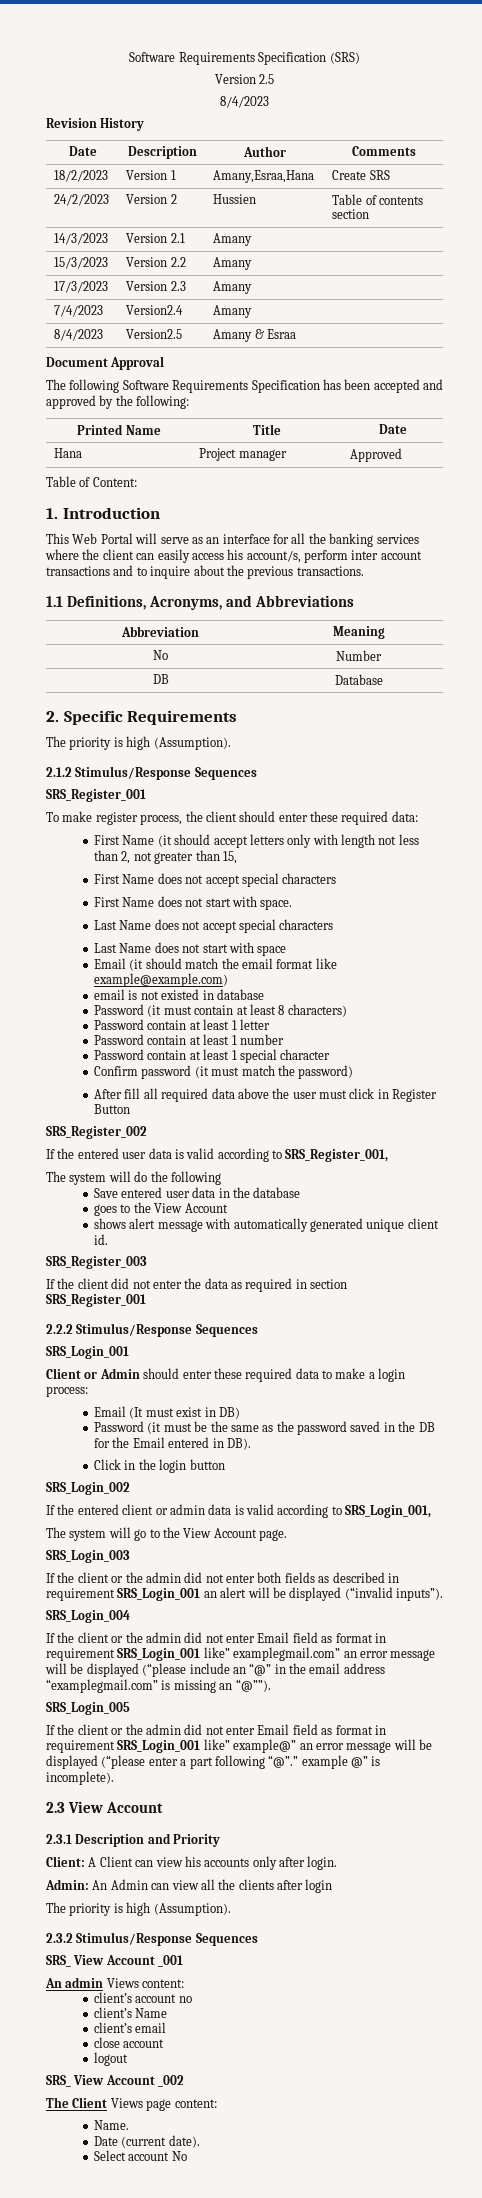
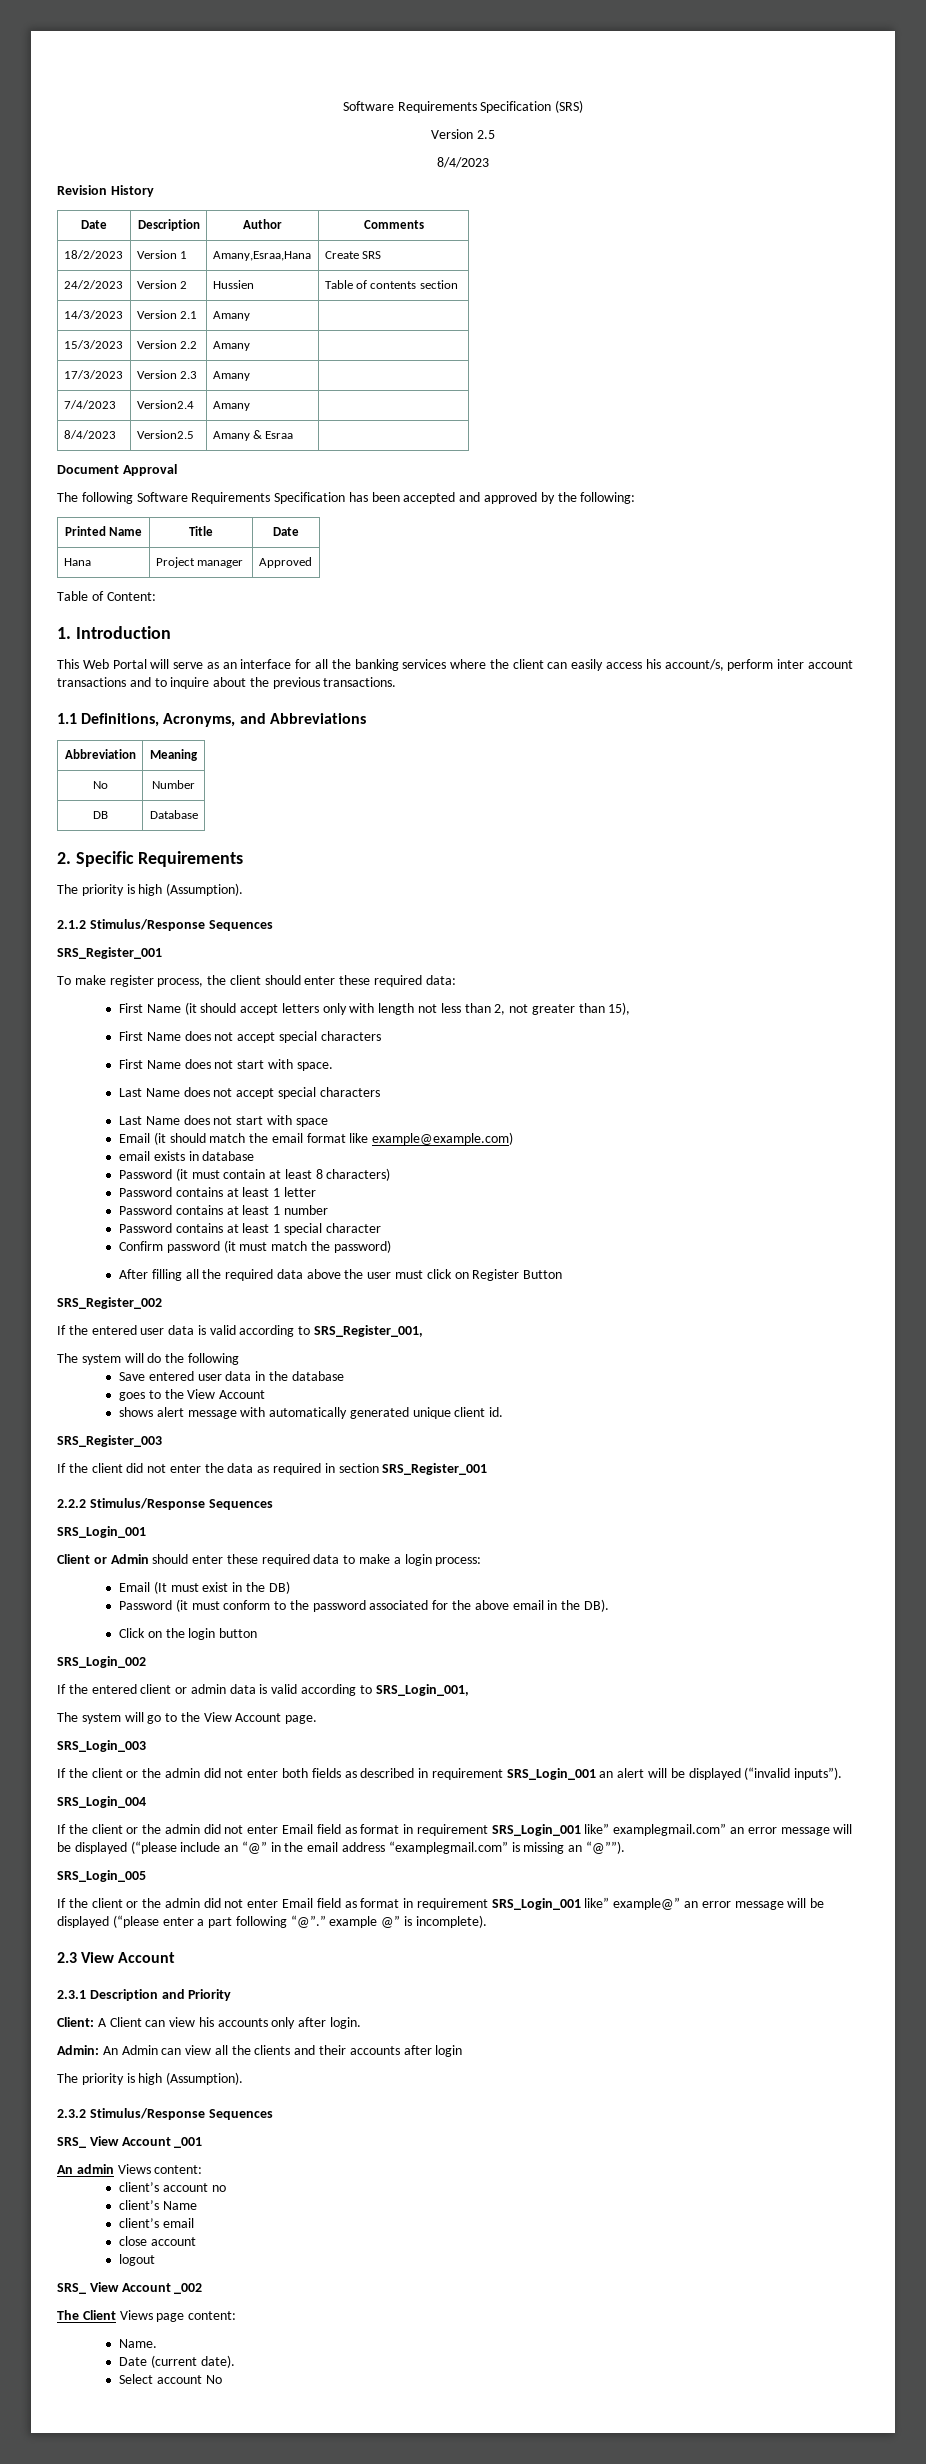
- First Name (it should accept letters only with length not less than 2, not greater than 15,
+ First Name (it should accept letters only with length not less than 2, not greater than 15),
- email is not existed in database
+ email exists in database
- Password contain at least 1 letter
+ Password contains at least 1 letter
- Password contain at least 1 number
+ Password contains at least 1 number
- Password contain at least 1 special character
+ Password contains at least 1 special character
- After fill all required data above the user must click in Register Button
+ After filling all the required data above the user must click on Register Button
- Email (It must exist in DB)
+ Email (It must exist in the DB)
- Password (it must be the same as the password saved in the DB for the Email entered in DB).
+ Password (it must conform to the password associated for the above email in the DB).
- Click in the login button
+ Click on the login button
- Admin: An Admin can view all the clients after login
+ Admin: An Admin can view all the clients and their accounts after login

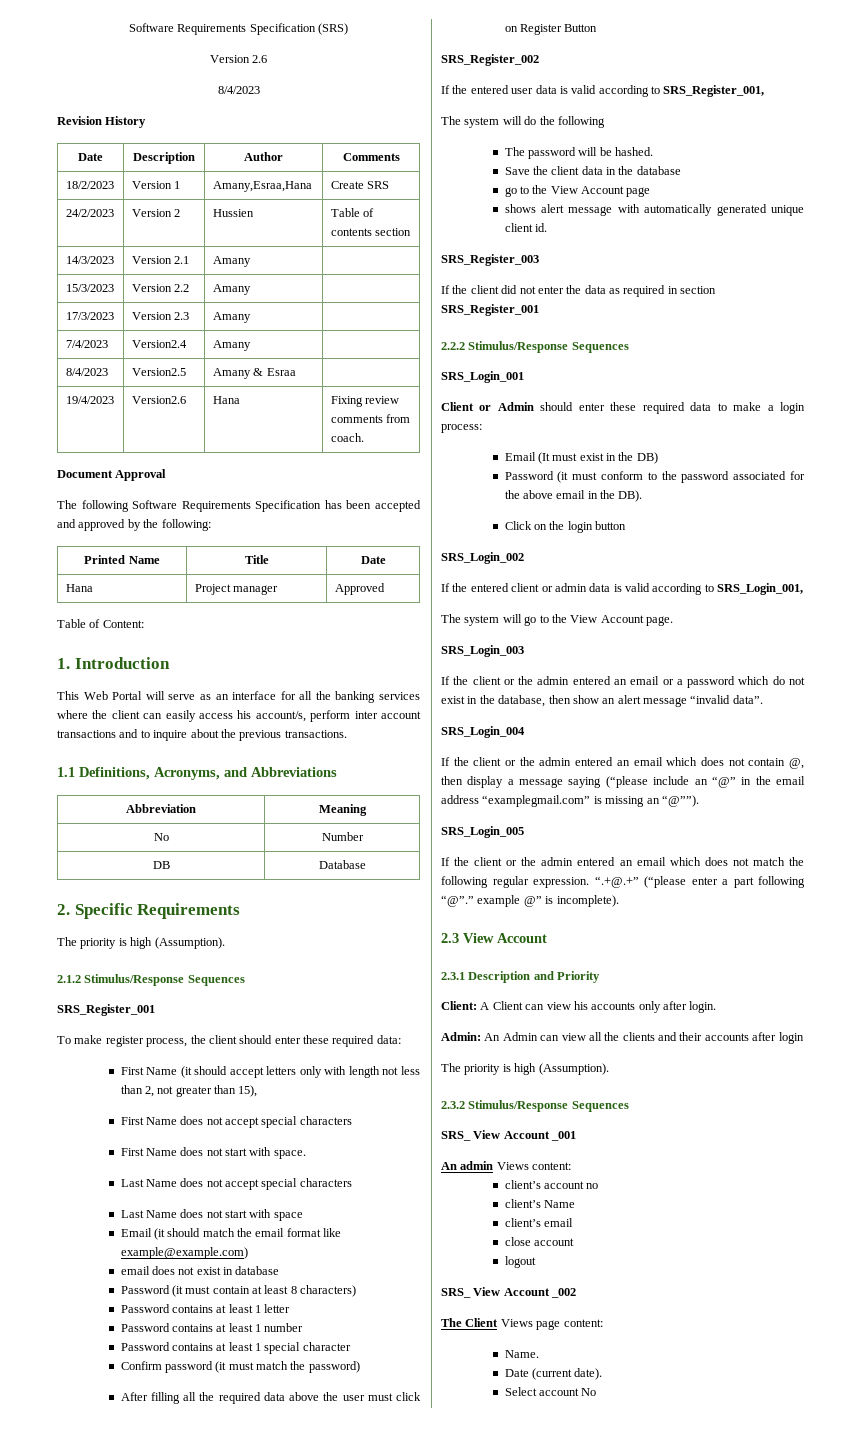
- Version 2.5
+ Version 2.6
+ 19/4/2023 | Version2.6 | Hana | Fixing review comments from coach.
- email exists in database
+ email does not exist in database
+ The password will be hashed.
- Save entered user data in the database
+ Save the client data in the database
- goes to the View Account
+ go to the View Account page
- If the client or the admin did not enter both fields as described in requirement SRS_Login_001 an alert will be displayed (“invalid inputs”).
+ If the client or the admin entered an email or a password which do not exist in the database, then show an alert message “invalid data”.
- If the client or the admin did not enter Email field as format in requirement SRS_Login_001 like” examplegmail.com” an error message will be displayed (“please include an “@” in the email address “examplegmail.com” is missing an “@””).
+ If the client or the admin entered an email which does not contain @, then display a message saying (“please include an “@” in the email address “examplegmail.com” is missing an “@””).
- If the client or the admin did not enter Email field as format in requirement SRS_Login_001 like” example@” an error message will be displayed (“please enter a part following “@”.” example @” is incomplete).
+ If the client or the admin entered an email which does not match the following regular expression. “.+@.+” (“please enter a part following “@”.” example @” is incomplete).

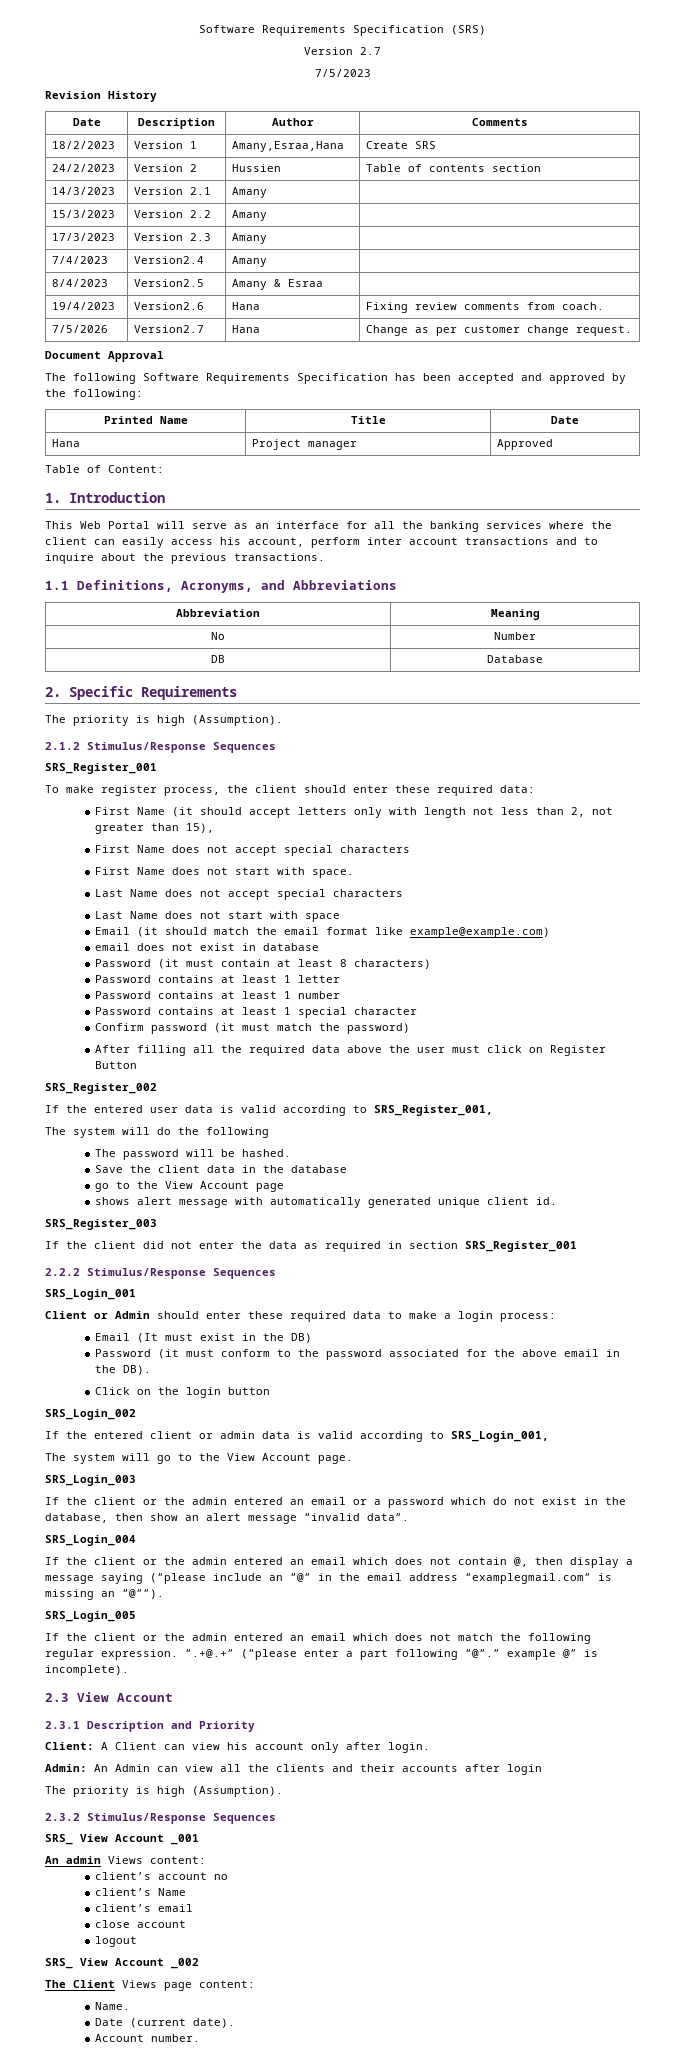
- Version 2.6
- 8/4/2023
+ Version 2.7
+ 7/5/2023
+ 7/5/2026 | Version2.7 | Hana | Change as per customer change request.
- This Web Portal will serve as an interface for all the banking services where the client can easily access his account/s, perform inter account transactions and to inquire about the previous transactions.
+ This Web Portal will serve as an interface for all the banking services where the client can easily access his account, perform inter account transactions and to inquire about the previous transactions.
- Client: A Client can view his accounts only after login.
+ Client: A Client can view his account only after login.
- Select account No
+ Account number.

